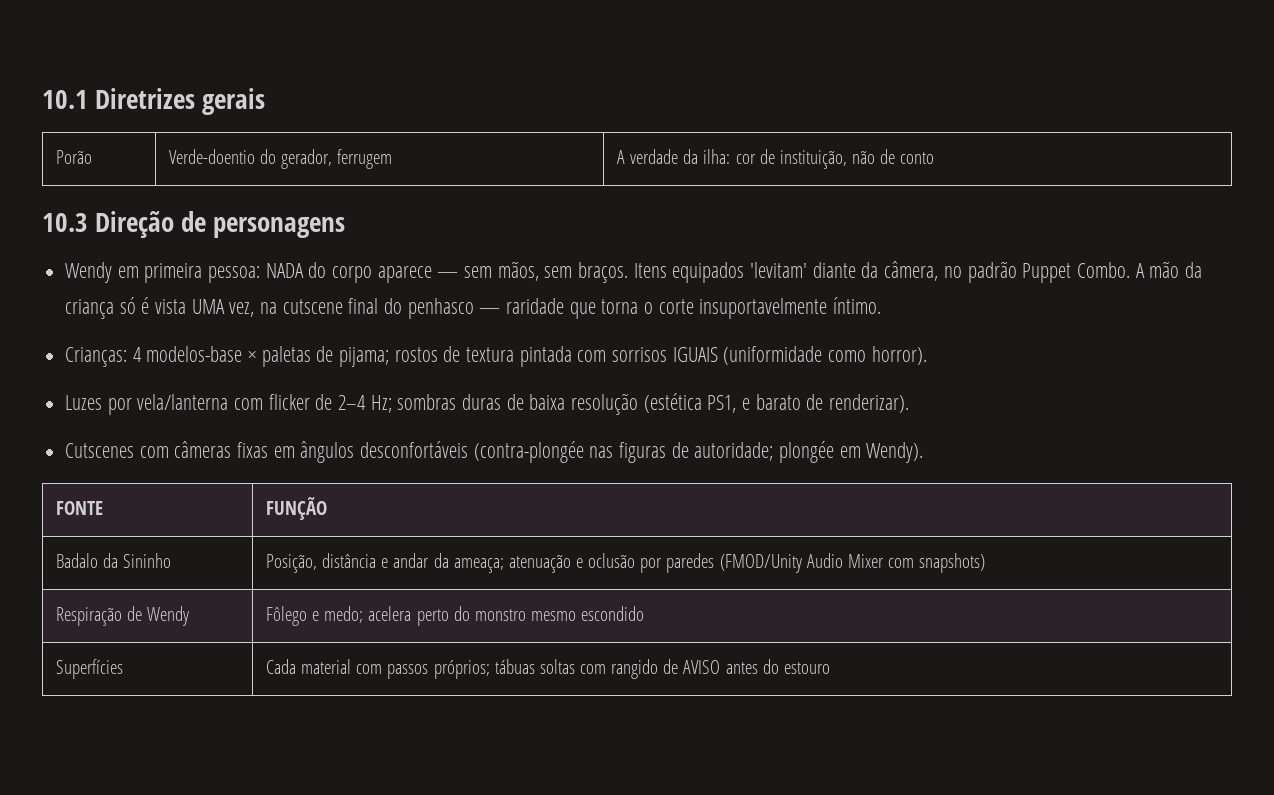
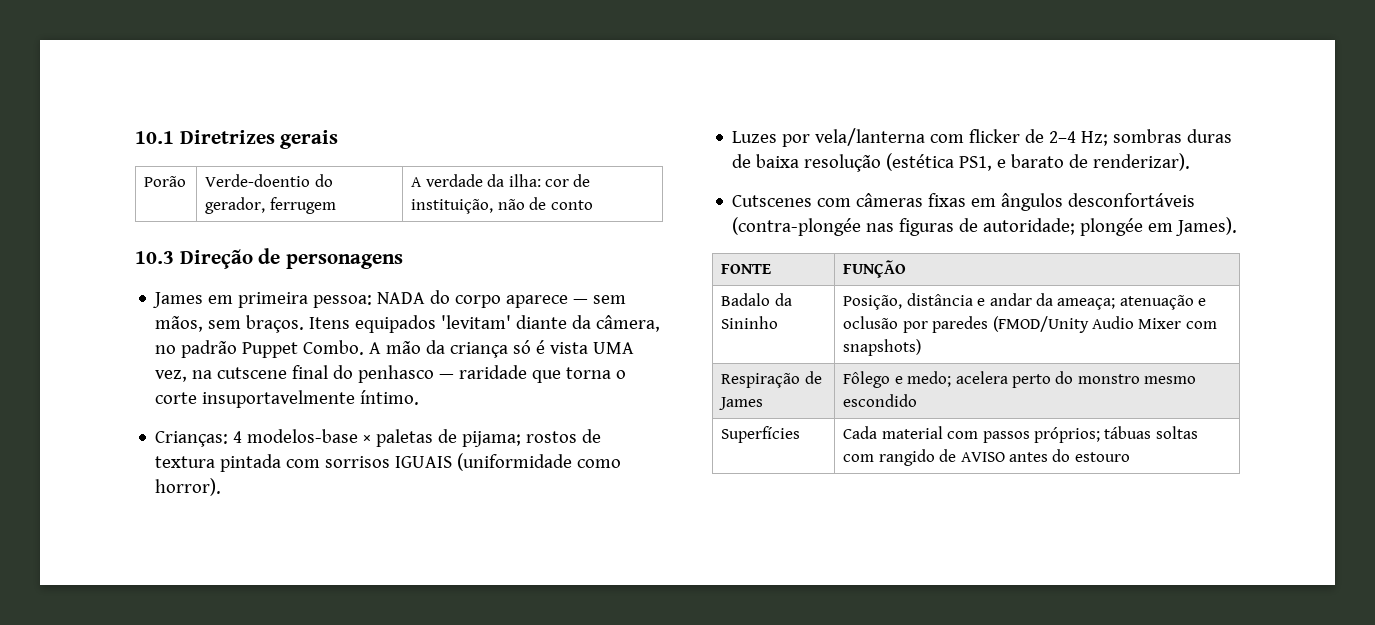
- Wendy em primeira pessoa: NADA do corpo aparece — sem mãos, sem braços.
+ James em primeira pessoa: NADA do corpo aparece — sem mãos, sem braços.
- Cutscenes com câmeras fixas em ângulos desconfortáveis (contra-plongée nas figuras de autoridade; plongée em Wendy).
+ Cutscenes com câmeras fixas em ângulos desconfortáveis (contra-plongée nas figuras de autoridade; plongée em James).
- Respiração de Wendy | Fôlego e medo; acelera perto do monstro mesmo escondido
+ Respiração de James | Fôlego e medo; acelera perto do monstro mesmo escondido

